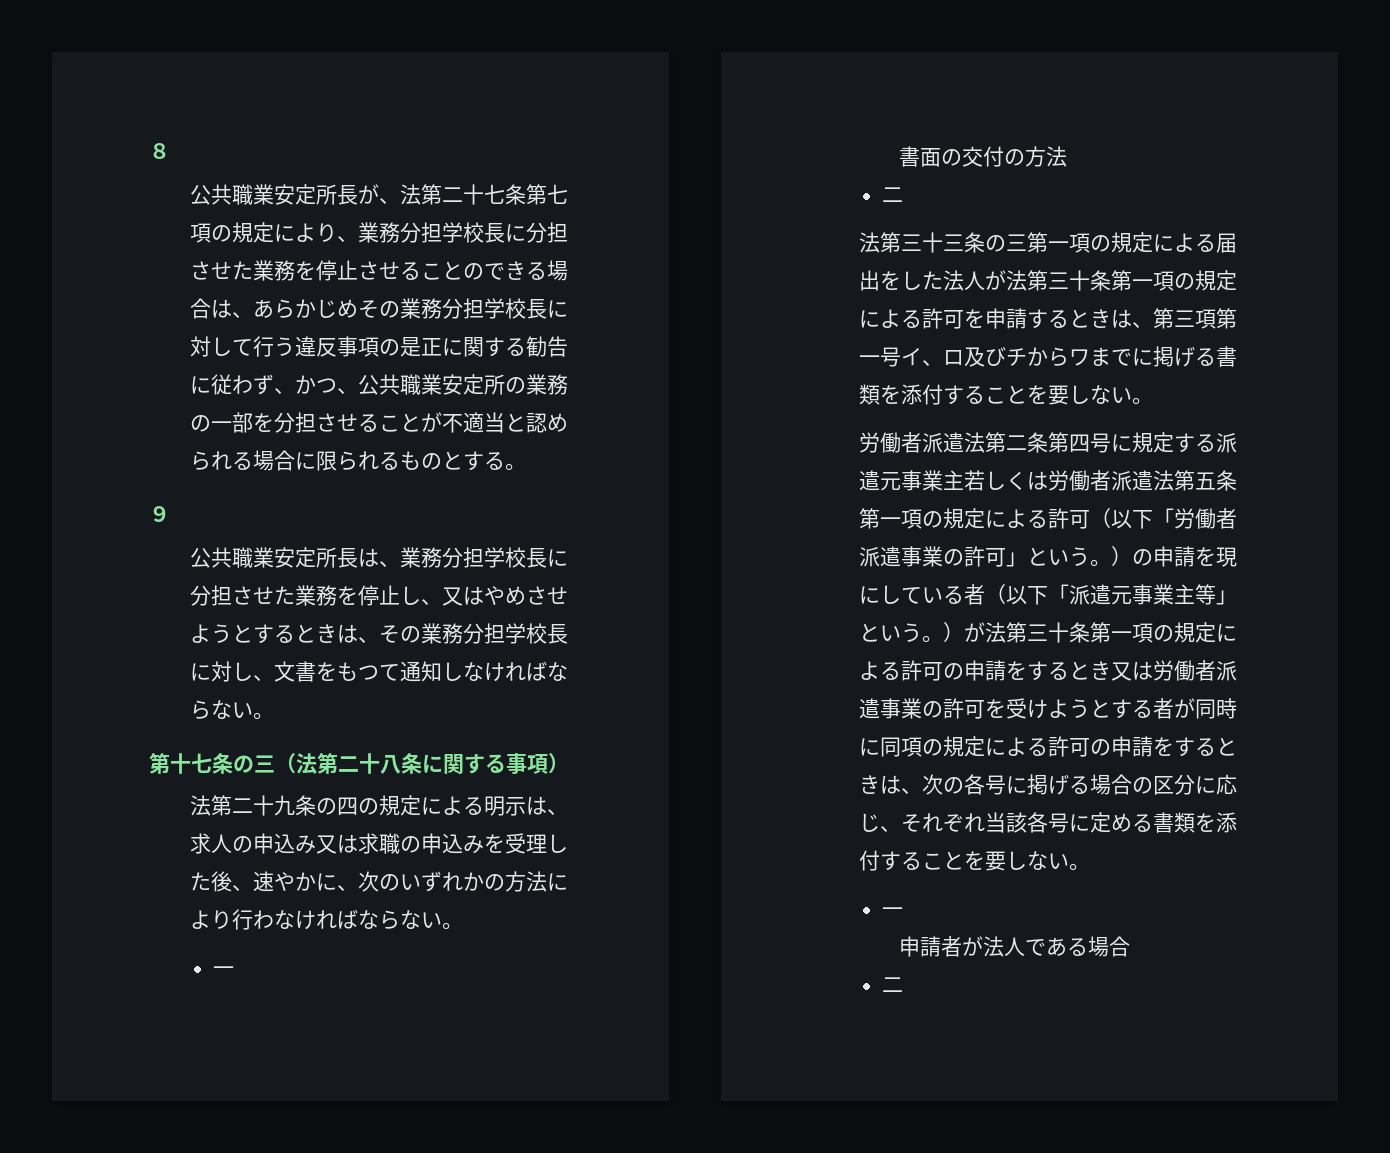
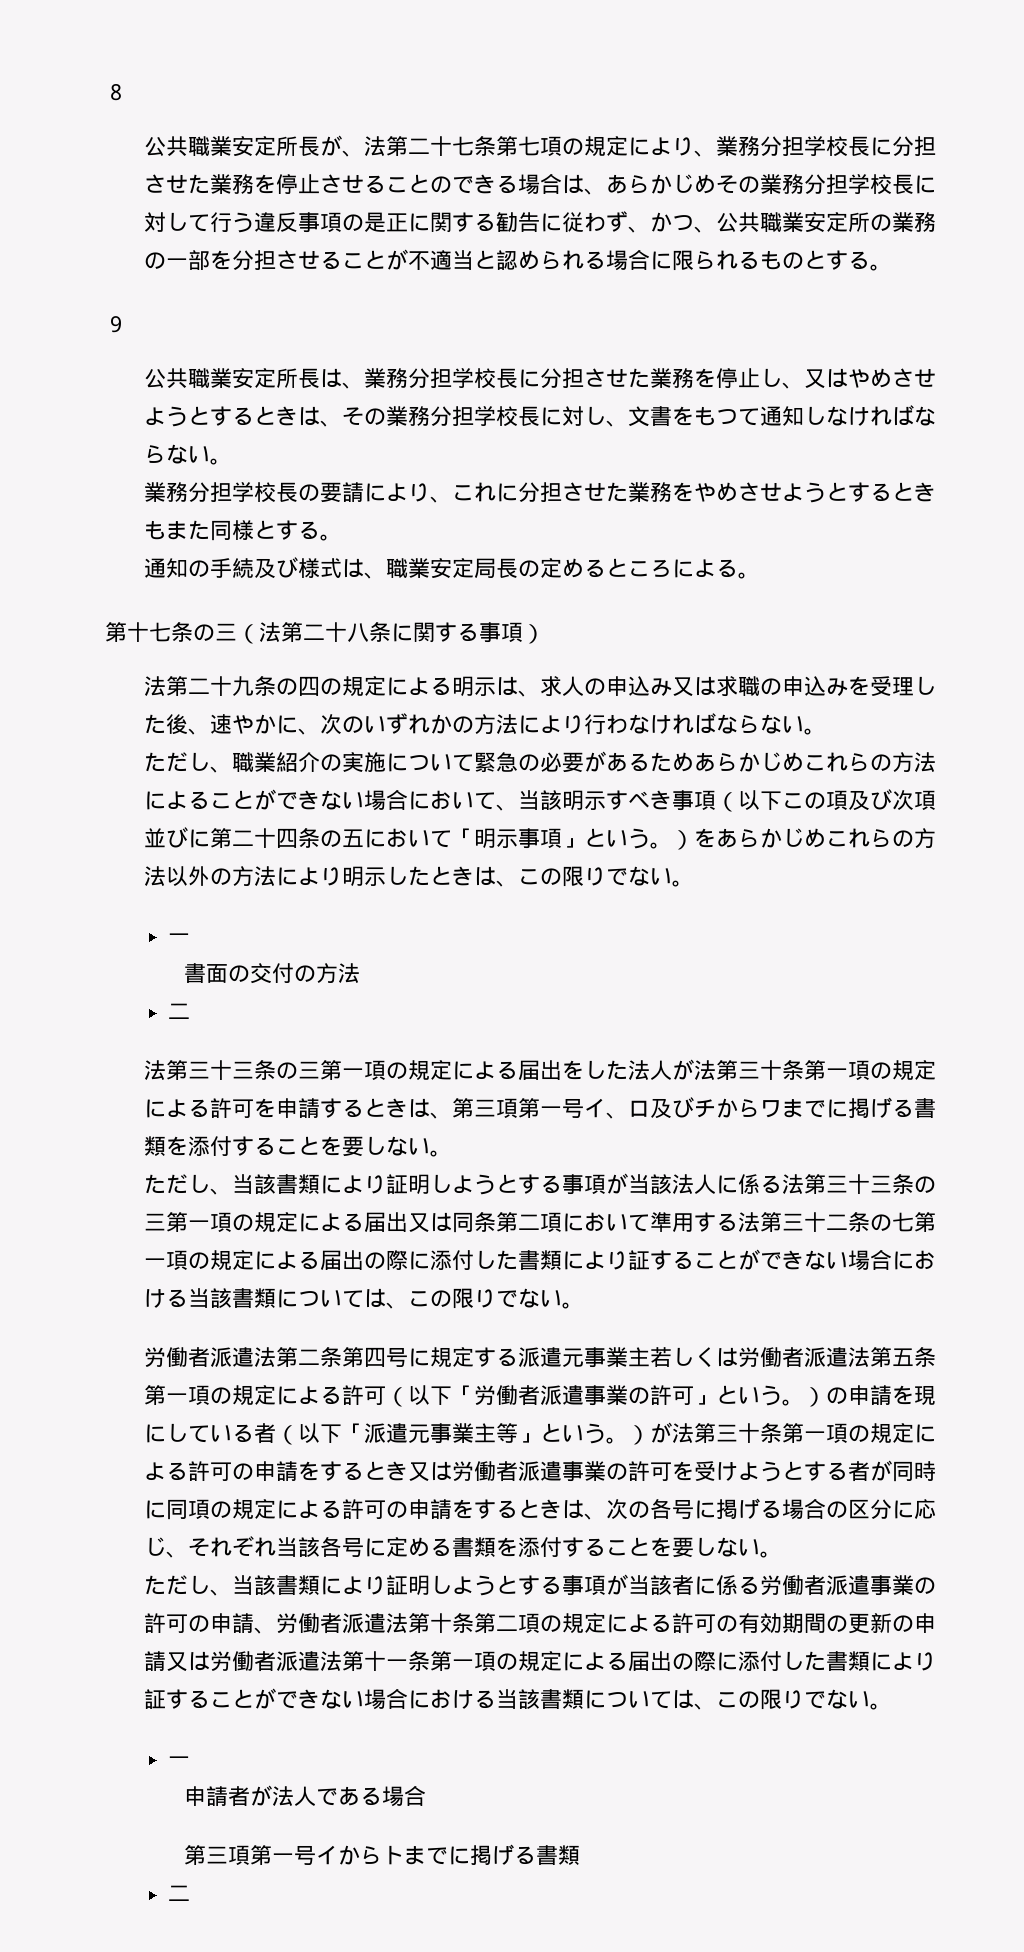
+ 業務分担学校長の要請により、これに分担させた業務をやめさせようとするときもまた同様とする。
+ 通知の手続及び様式は、職業安定局長の定めるところによる。
+ ただし、職業紹介の実施について緊急の必要があるためあらかじめこれらの方法によることができない場合において、当該明示すべき事項（以下この項及び次項並びに第二十四条の五において「明示事項」という。）をあらかじめこれらの方法以外の方法により明示したときは、この限りでない。
+ ただし、当該書類により証明しようとする事項が当該法人に係る法第三十三条の三第一項の規定による届出又は同条第二項において準用する法第三十二条の七第一項の規定による届出の際に添付した書類により証することができない場合における当該書類については、この限りでない。
+ ただし、当該書類により証明しようとする事項が当該者に係る労働者派遣事業の許可の申請、労働者派遣法第十条第二項の規定による許可の有効期間の更新の申請又は労働者派遣法第十一条第一項の規定による届出の際に添付した書類により証することができない場合における当該書類については、この限りでない。
+ 第三項第一号イからトまでに掲げる書類

